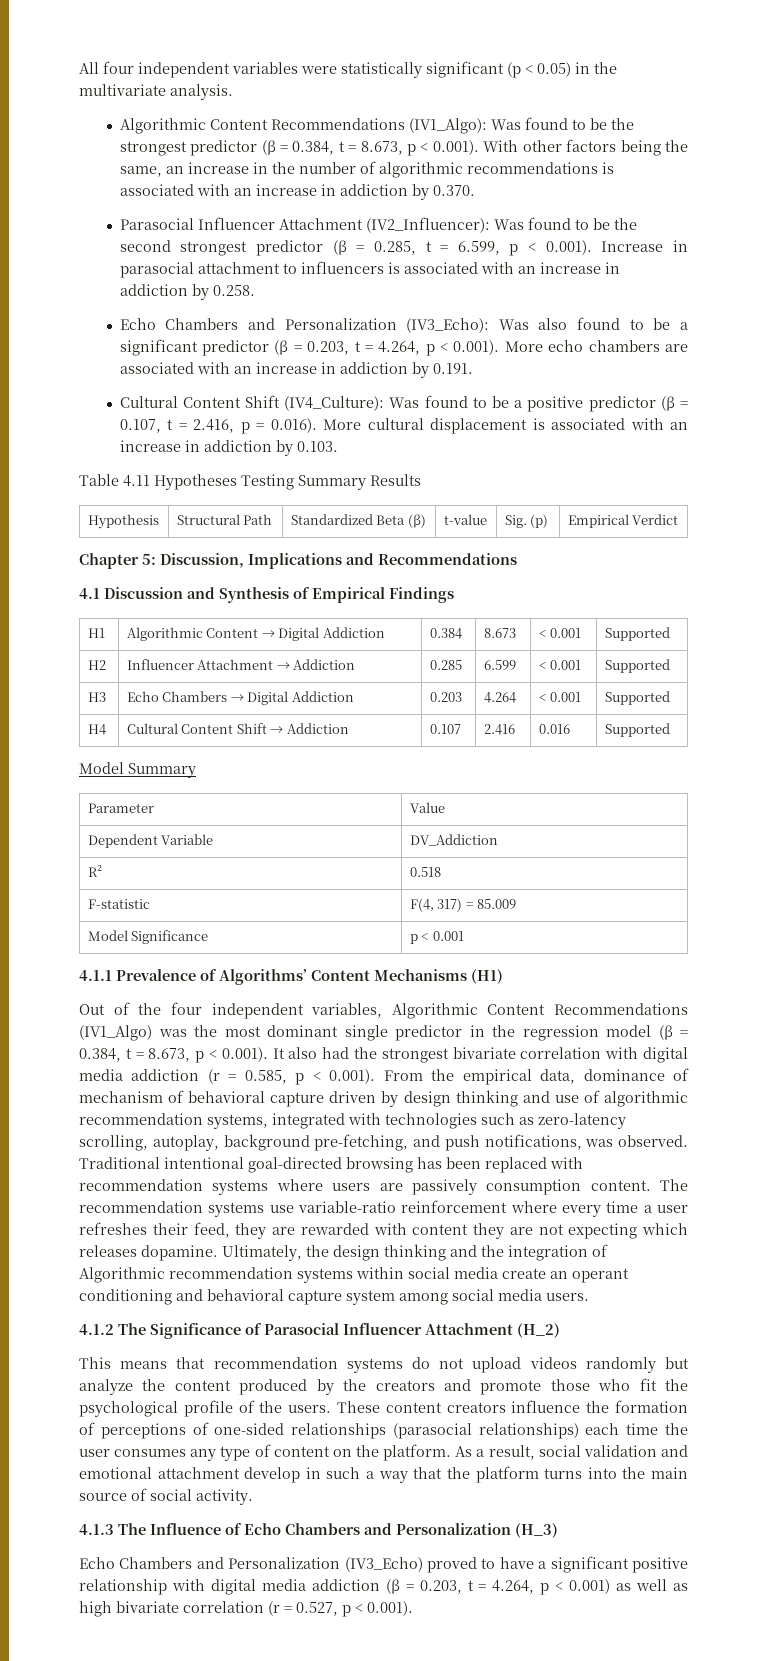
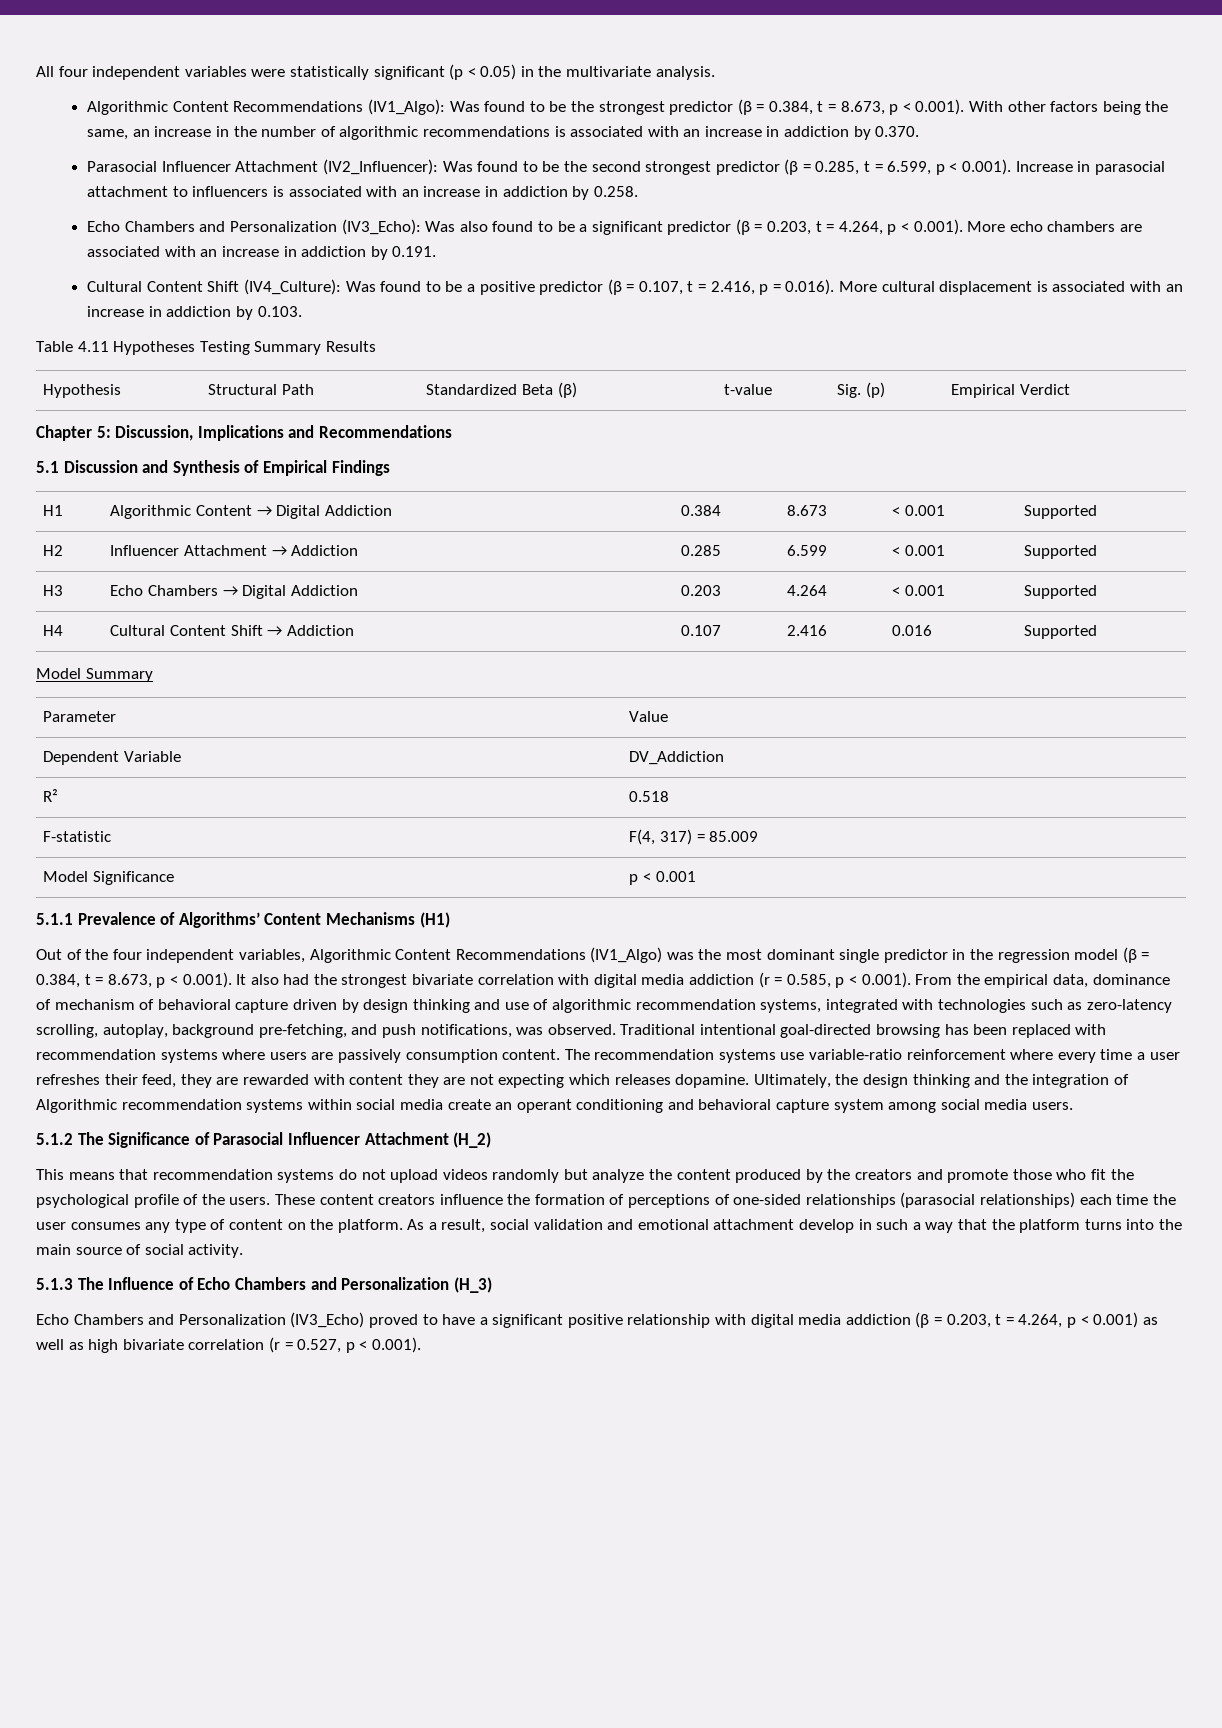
- 4.1 Discussion and Synthesis of Empirical Findings
+ 5.1 Discussion and Synthesis of Empirical Findings
- 4.1.1 Prevalence of Algorithms’ Content Mechanisms (H1)
+ 5.1.1 Prevalence of Algorithms’ Content Mechanisms (H1)
- 4.1.2 The Significance of Parasocial Influencer Attachment (H_2)
+ 5.1.2 The Significance of Parasocial Influencer Attachment (H_2)
- 4.1.3 The Influence of Echo Chambers and Personalization (H_3)
+ 5.1.3 The Influence of Echo Chambers and Personalization (H_3)

